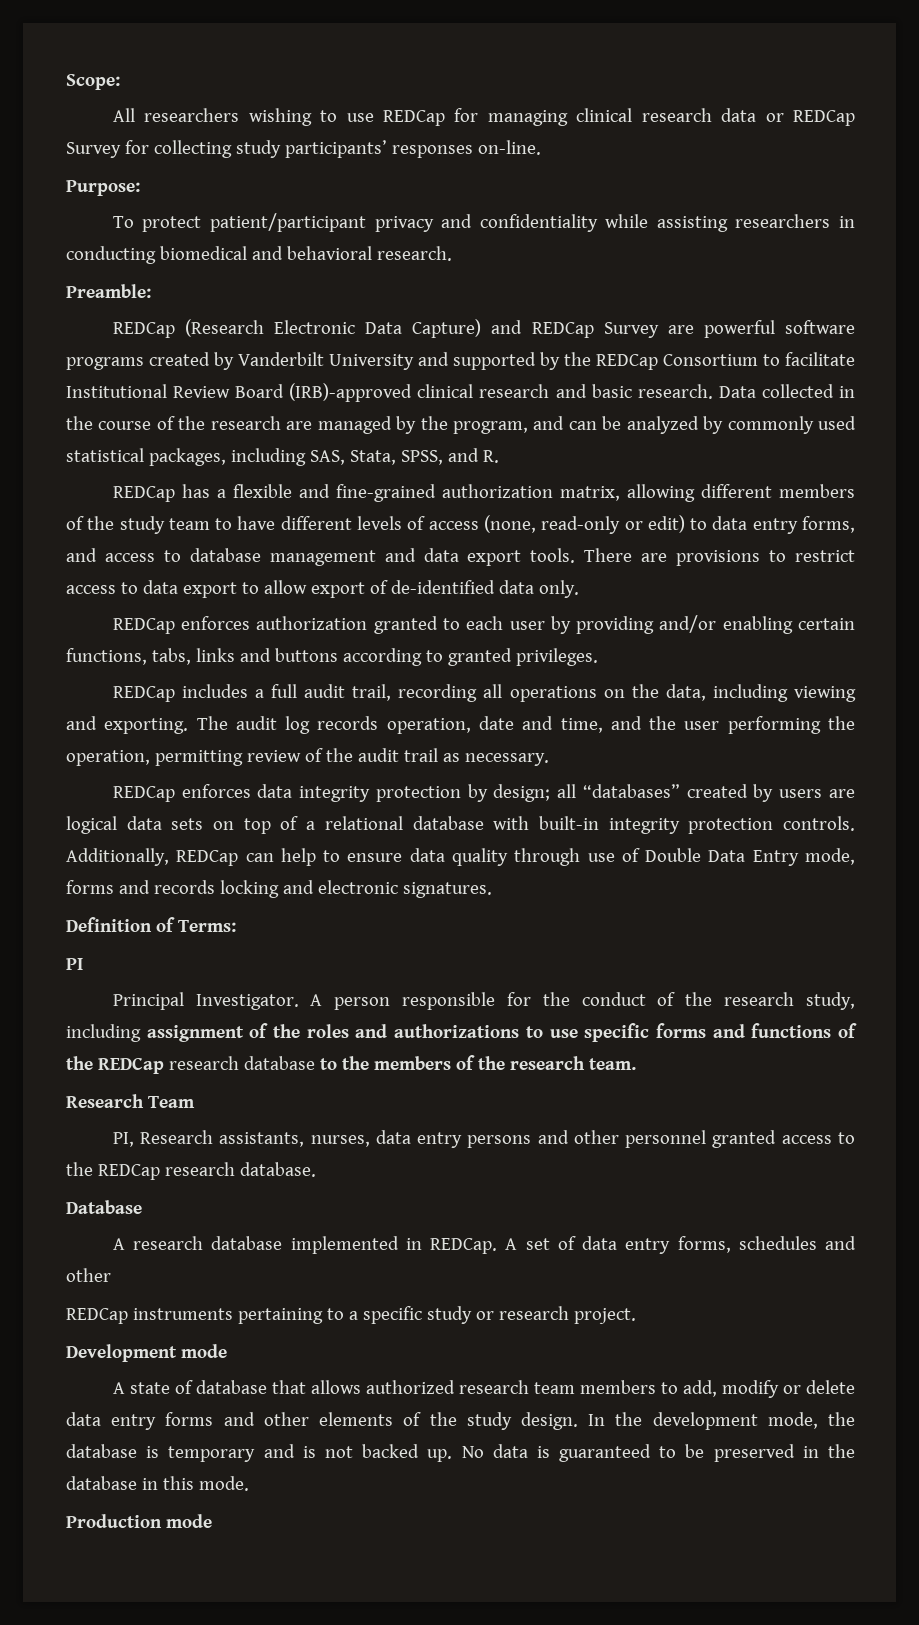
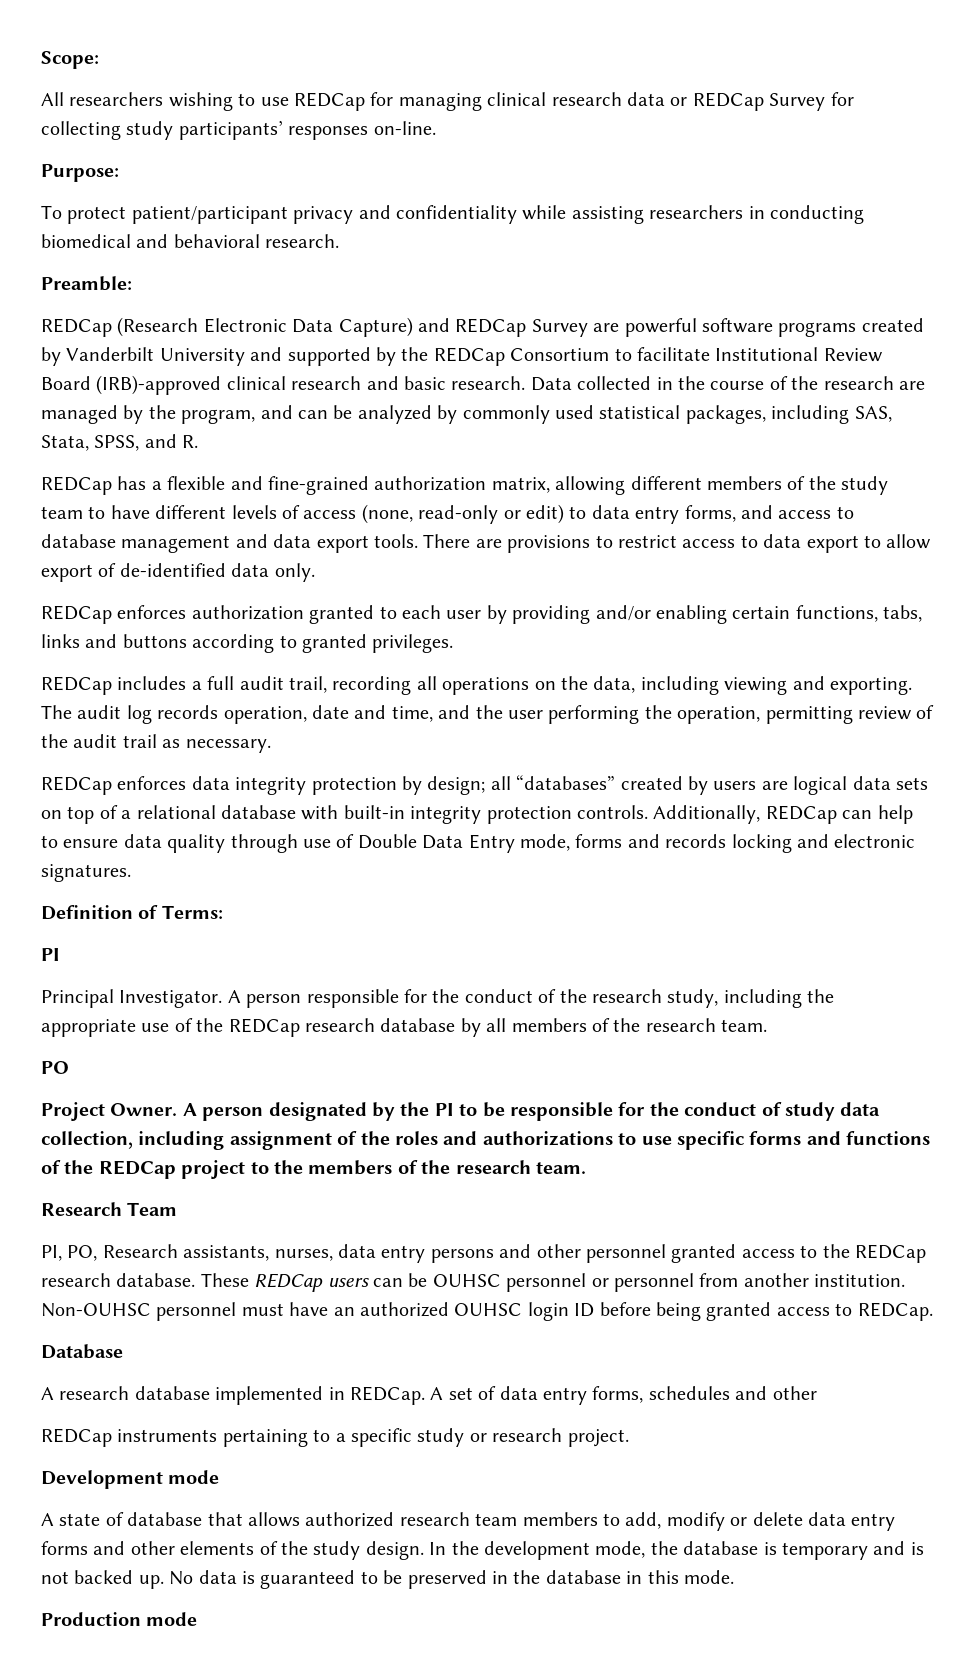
- A person responsible for the conduct of the research study, including assignment of the roles and authorizations to use specific forms and functions of the REDCap research database to the members of the research team.
+ A person responsible for the conduct of the research study, including the appropriate use of the REDCap research database by all members of the research team.
+ PO
+ Project Owner. A person designated by the PI to be responsible for the conduct of study data collection, including assignment of the roles and authorizations to use specific forms and functions of the REDCap project to the members of the research team.
- PI, Research assistants, nurses, data entry persons and other personnel granted access to the REDCap research database.
+ PI, PO, Research assistants, nurses, data entry persons and other personnel granted access to the REDCap research database. These REDCap users can be OUHSC personnel or personnel from another institution. Non-OUHSC personnel must have an authorized OUHSC login ID before being granted access to REDCap.

